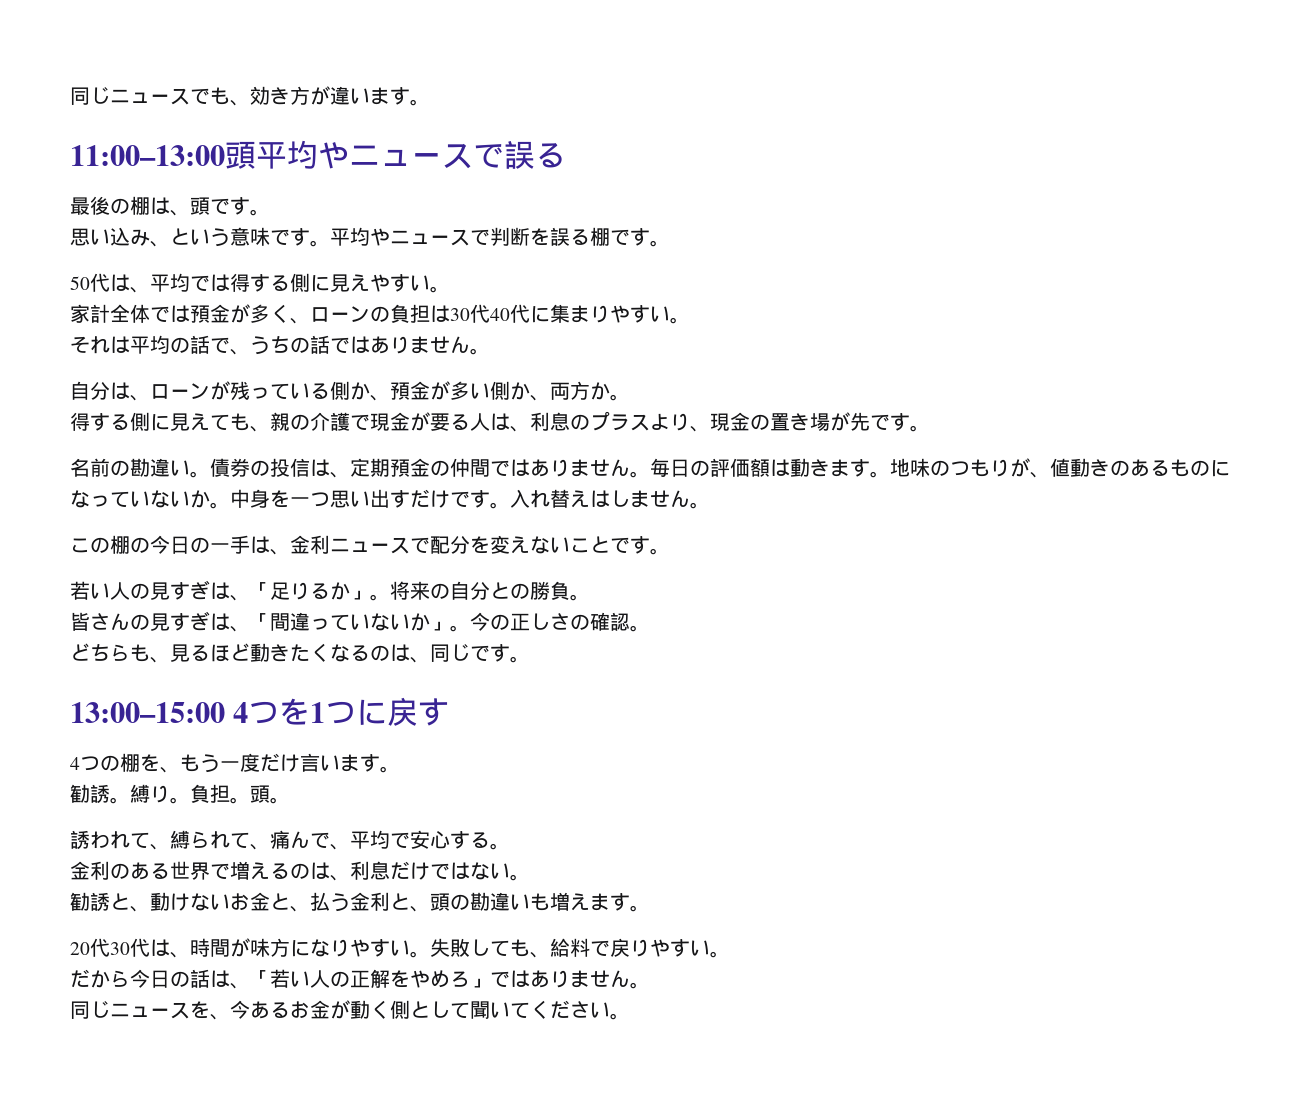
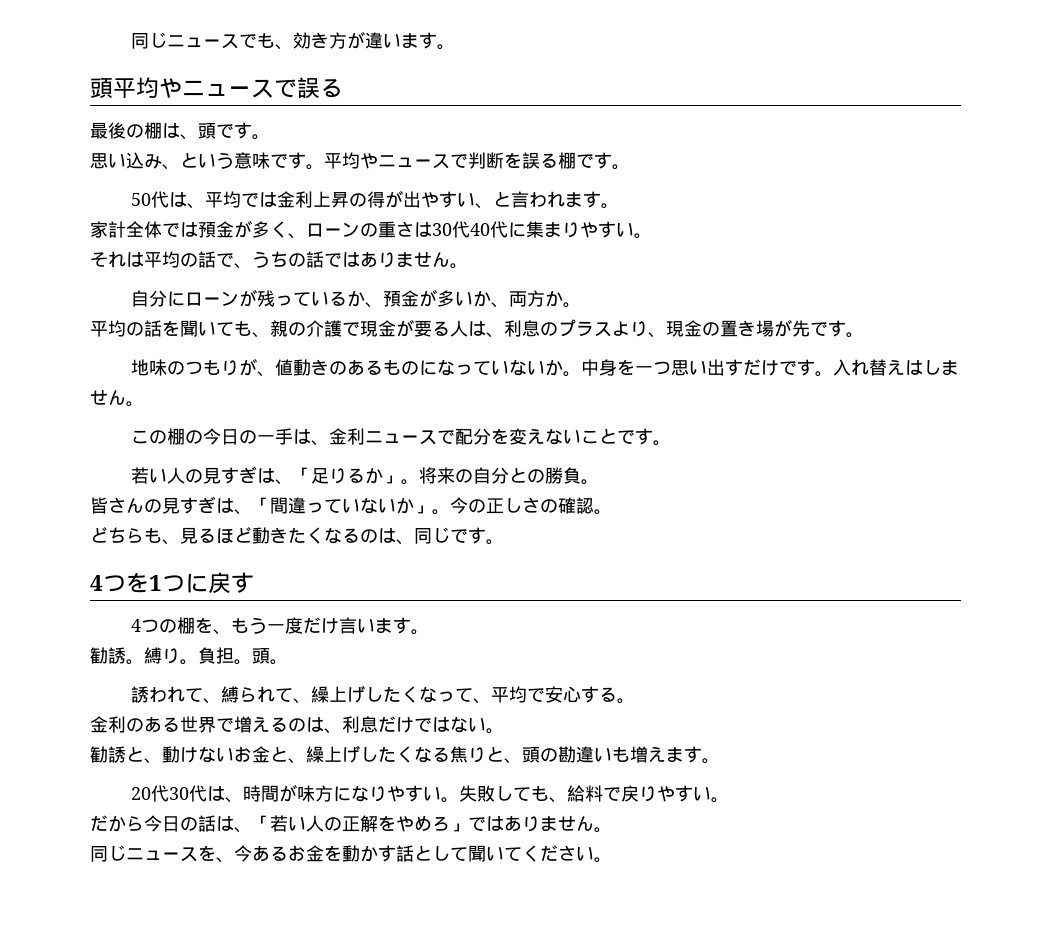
- 11:00–13:00頭平均やニュースで誤る
+ 頭平均やニュースで誤る
- 50代は、平均では得する側に見えやすい。
+ 50代は、平均では金利上昇の得が出やすい、と言われます。
- 家計全体では預金が多く、ローンの負担は30代40代に集まりやすい。
+ 家計全体では預金が多く、ローンの重さは30代40代に集まりやすい。
- 自分は、ローンが残っている側か、預金が多い側か、両方か。
+ 自分にローンが残っているか、預金が多いか、両方か。
- 得する側に見えても、親の介護で現金が要る人は、利息のプラスより、現金の置き場が先です。
+ 平均の話を聞いても、親の介護で現金が要る人は、利息のプラスより、現金の置き場が先です。
- 名前の勘違い。債券の投信は、定期預金の仲間ではありません。毎日の評価額は動きます。
- 13:00–15:00 4つを1つに戻す
+ 4つを1つに戻す
- 誘われて、縛られて、痛んで、平均で安心する。
+ 誘われて、縛られて、繰上げしたくなって、平均で安心する。
- 勧誘と、動けないお金と、払う金利と、頭の勘違いも増えます。
+ 勧誘と、動けないお金と、繰上げしたくなる焦りと、頭の勘違いも増えます。
- 同じニュースを、今あるお金が動く側として聞いてください。
+ 同じニュースを、今あるお金を動かす話として聞いてください。

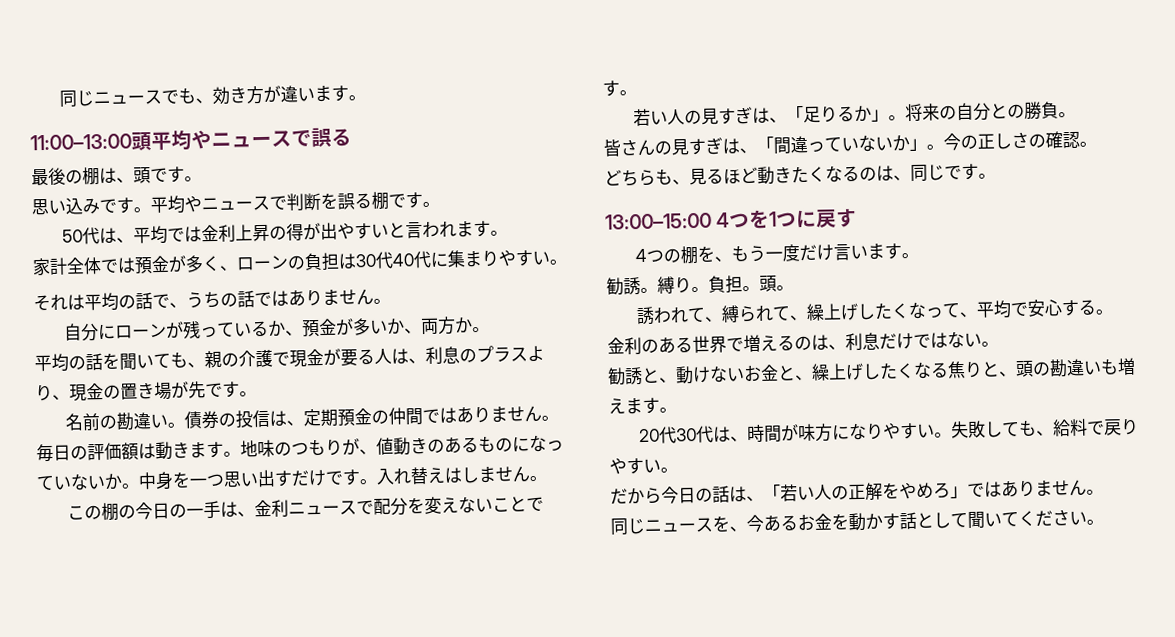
- 頭平均やニュースで誤る
+ 11:00–13:00頭平均やニュースで誤る
- 思い込み、という意味です。
+ 思い込みです。
- 50代は、平均では金利上昇の得が出やすい、と言われます。
+ 50代は、平均では金利上昇の得が出やすいと言われます。
- 家計全体では預金が多く、ローンの重さは30代40代に集まりやすい。
+ 家計全体では預金が多く、ローンの負担は30代40代に集まりやすい。
+ 名前の勘違い。債券の投信は、定期預金の仲間ではありません。毎日の評価額は動きます。
- 4つを1つに戻す
+ 13:00–15:00 4つを1つに戻す

